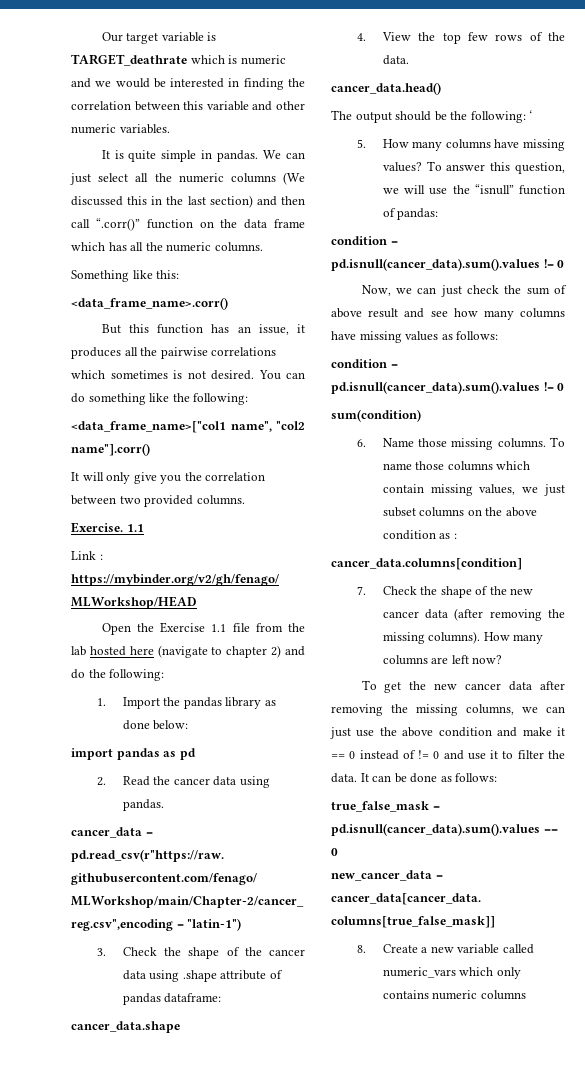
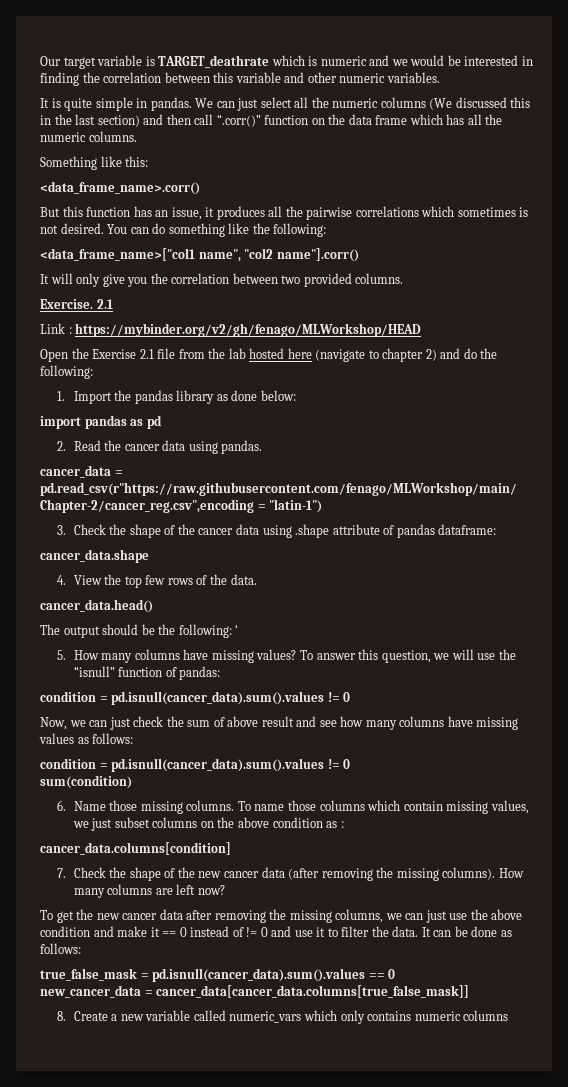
- Exercise. 1.1
+ Exercise. 2.1
- Open the Exercise 1.1 file from the lab hosted here (navigate to chapter 2) and do the following:
+ Open the Exercise 2.1 file from the lab hosted here (navigate to chapter 2) and do the following:

